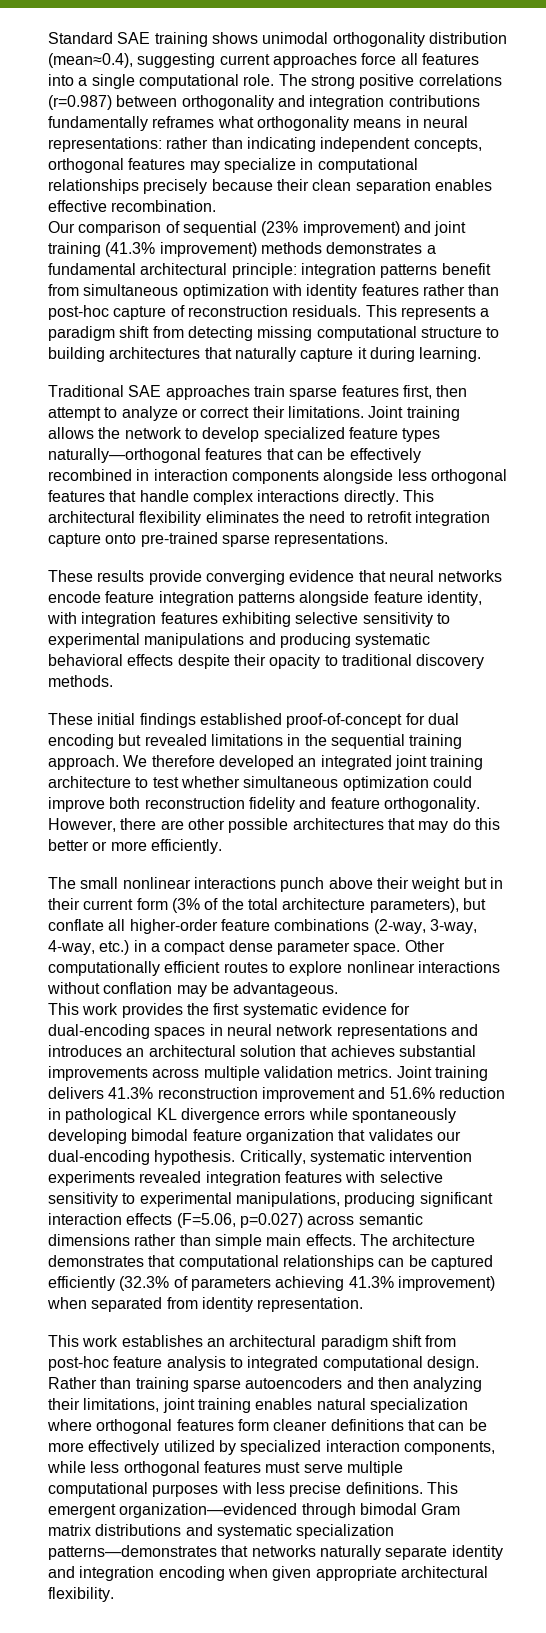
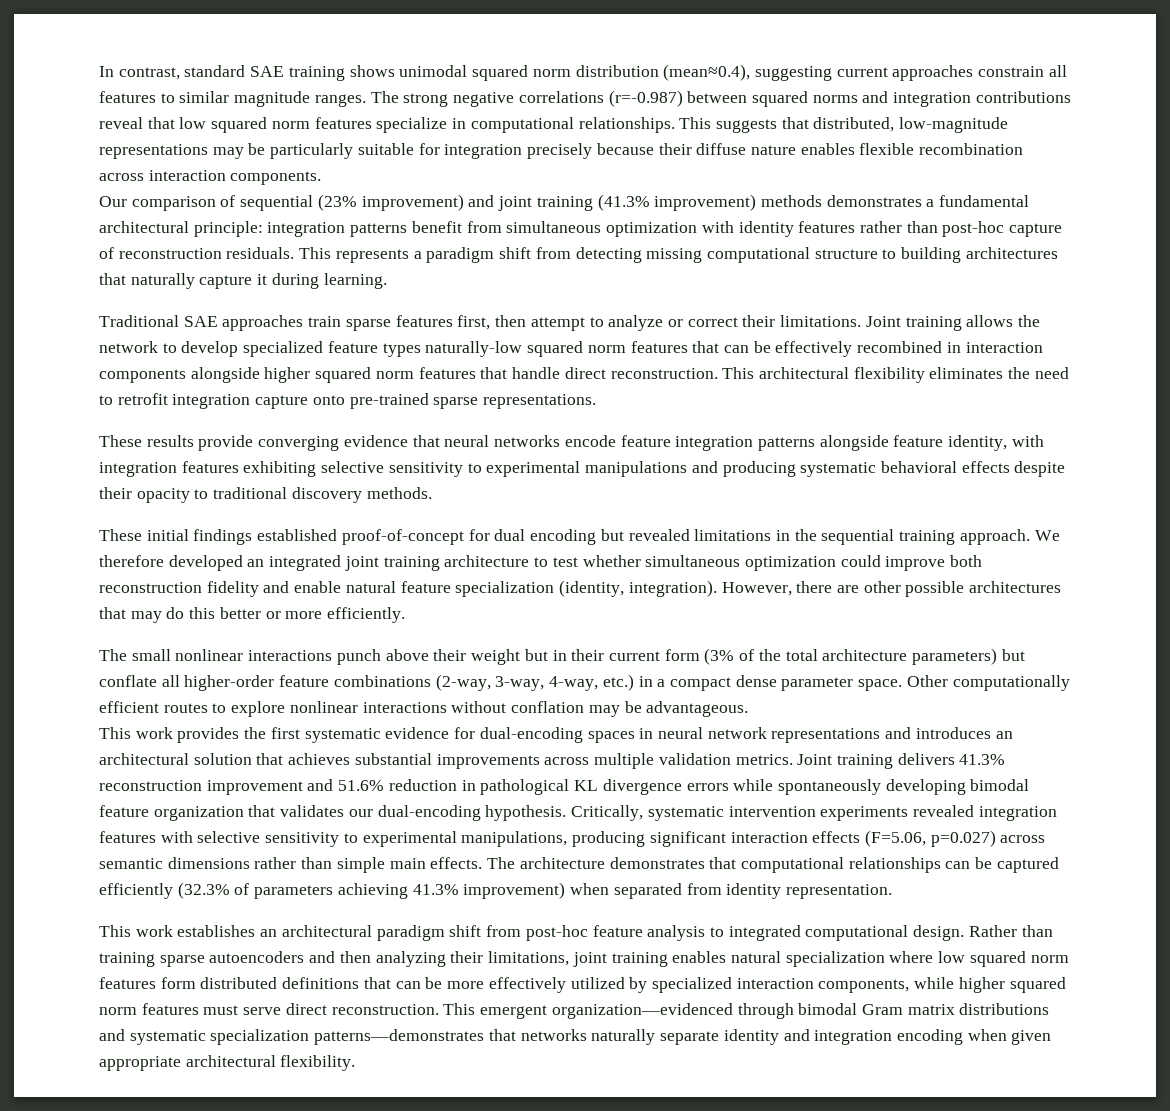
- Standard SAE training shows unimodal orthogonality distribution (mean≈0.4), suggesting current approaches force all features into a single computational role. The strong positive correlations (r=0.987) between orthogonality and integration contributions fundamentally reframes what orthogonality means in neural representations: rather than indicating independent concepts, orthogonal features may specialize in computational relationships precisely because their clean separation enables effective recombination.
+ In contrast, standard SAE training shows unimodal squared norm distribution (mean≈0.4), suggesting current approaches constrain all features to similar magnitude ranges. The strong negative correlations (r=-0.987) between squared norms and integration contributions reveal that low squared norm features specialize in computational relationships. This suggests that distributed, low-magnitude representations may be particularly suitable for integration precisely because their diffuse nature enables flexible recombination across interaction components.
- Joint training allows the network to develop specialized feature types naturally—orthogonal features that can be effectively recombined in interaction components alongside less orthogonal features that handle complex interactions directly.
+ Joint training allows the network to develop specialized feature types naturally-low squared norm features that can be effectively recombined in interaction components alongside higher squared norm features that handle direct reconstruction.
- We therefore developed an integrated joint training architecture to test whether simultaneous optimization could improve both reconstruction fidelity and feature orthogonality.
+ We therefore developed an integrated joint training architecture to test whether simultaneous optimization could improve both reconstruction fidelity and enable natural feature specialization (identity, integration).
- The small nonlinear interactions punch above their weight but in their current form (3% of the total architecture parameters), but conflate all higher-order feature combinations (2-way, 3-way, 4-way, etc.) in a compact dense parameter space.
+ The small nonlinear interactions punch above their weight but in their current form (3% of the total architecture parameters) but conflate all higher-order feature combinations (2-way, 3-way, 4-way, etc.) in a compact dense parameter space.
- Rather than training sparse autoencoders and then analyzing their limitations, joint training enables natural specialization where orthogonal features form cleaner definitions that can be more effectively utilized by specialized interaction components, while less orthogonal features must serve multiple computational purposes with less precise definitions.
+ Rather than training sparse autoencoders and then analyzing their limitations, joint training enables natural specialization where low squared norm features form distributed definitions that can be more effectively utilized by specialized interaction components, while higher squared norm features must serve direct reconstruction.

